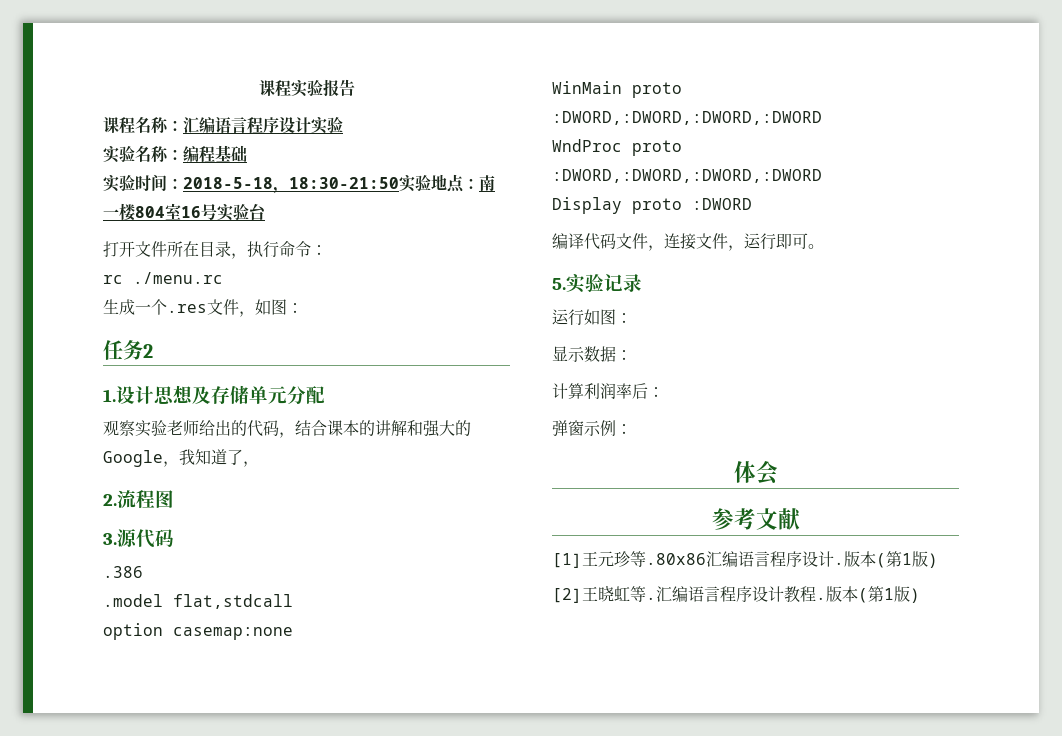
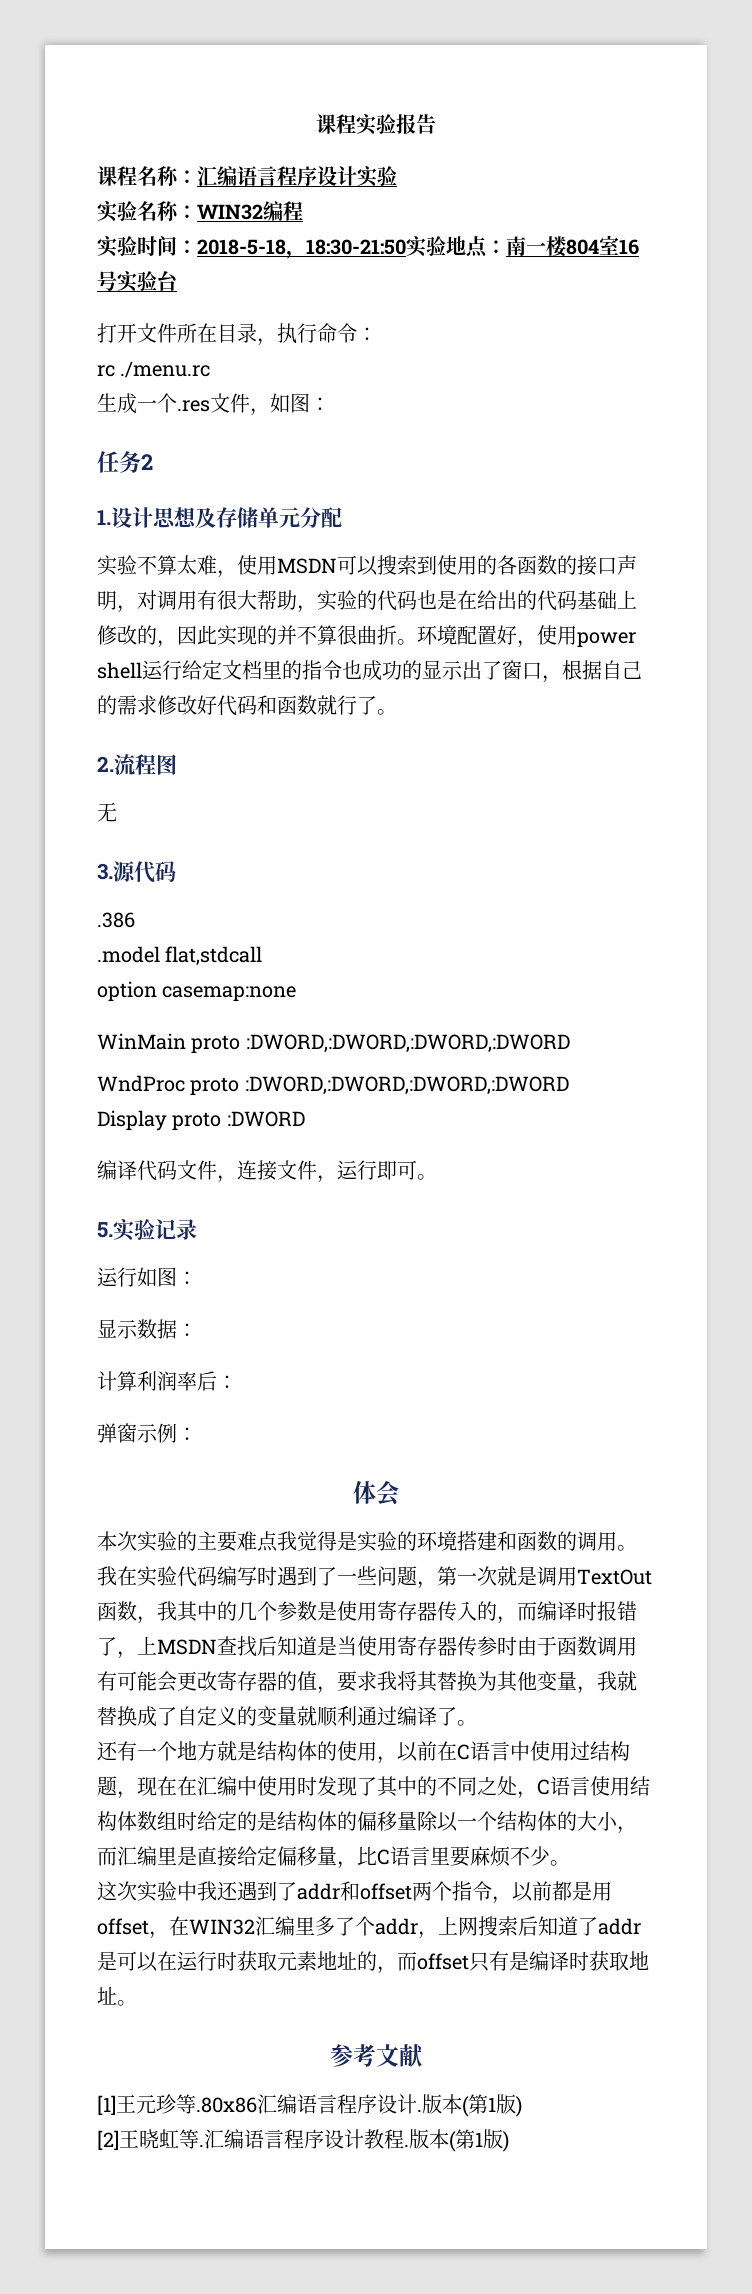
- 实验名称：编程基础
+ 实验名称：WIN32编程
- 观察实验老师给出的代码，结合课本的讲解和强大的Google，我知道了，
+ 实验不算太难，使用MSDN可以搜索到使用的各函数的接口声明，对调用有很大帮助，实验的代码也是在给出的代码基础上修改的，因此实现的并不算很曲折。环境配置好，使用power shell运行给定文档里的指令也成功的显示出了窗口，根据自己的需求修改好代码和函数就行了。
+ 无
+ 本次实验的主要难点我觉得是实验的环境搭建和函数的调用。我在实验代码编写时遇到了一些问题，第一次就是调用TextOut函数，我其中的几个参数是使用寄存器传入的，而编译时报错了，上MSDN查找后知道是当使用寄存器传参时由于函数调用有可能会更改寄存器的值，要求我将其替换为其他变量，我就替换成了自定义的变量就顺利通过编译了。
+ 还有一个地方就是结构体的使用，以前在C语言中使用过结构题，现在在汇编中使用时发现了其中的不同之处，C语言使用结构体数组时给定的是结构体的偏移量除以一个结构体的大小，而汇编里是直接给定偏移量，比C语言里要麻烦不少。
+ 这次实验中我还遇到了addr和offset两个指令，以前都是用offset，在WIN32汇编里多了个addr，上网搜索后知道了addr是可以在运行时获取元素地址的，而offset只有是编译时获取地址。

